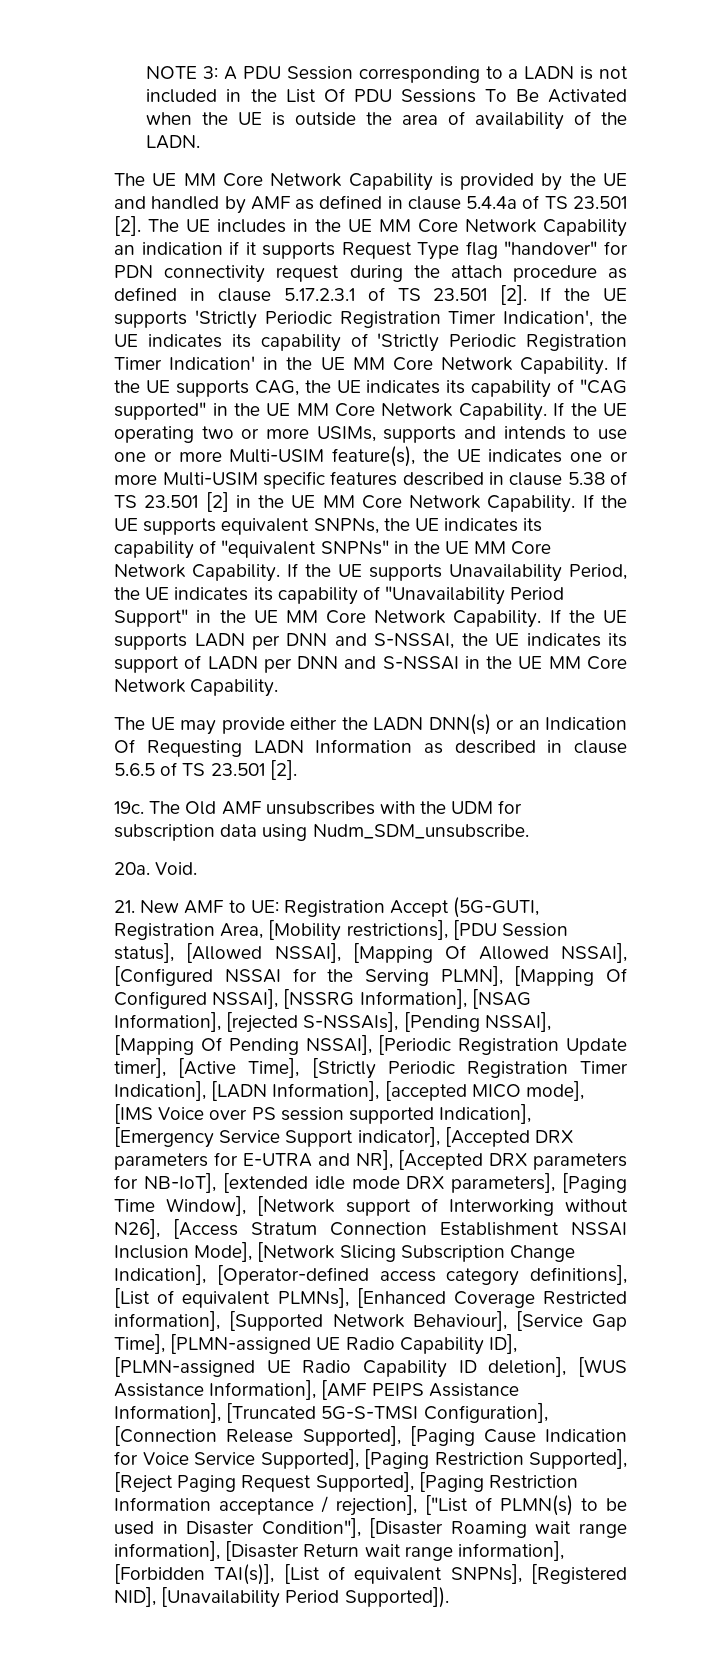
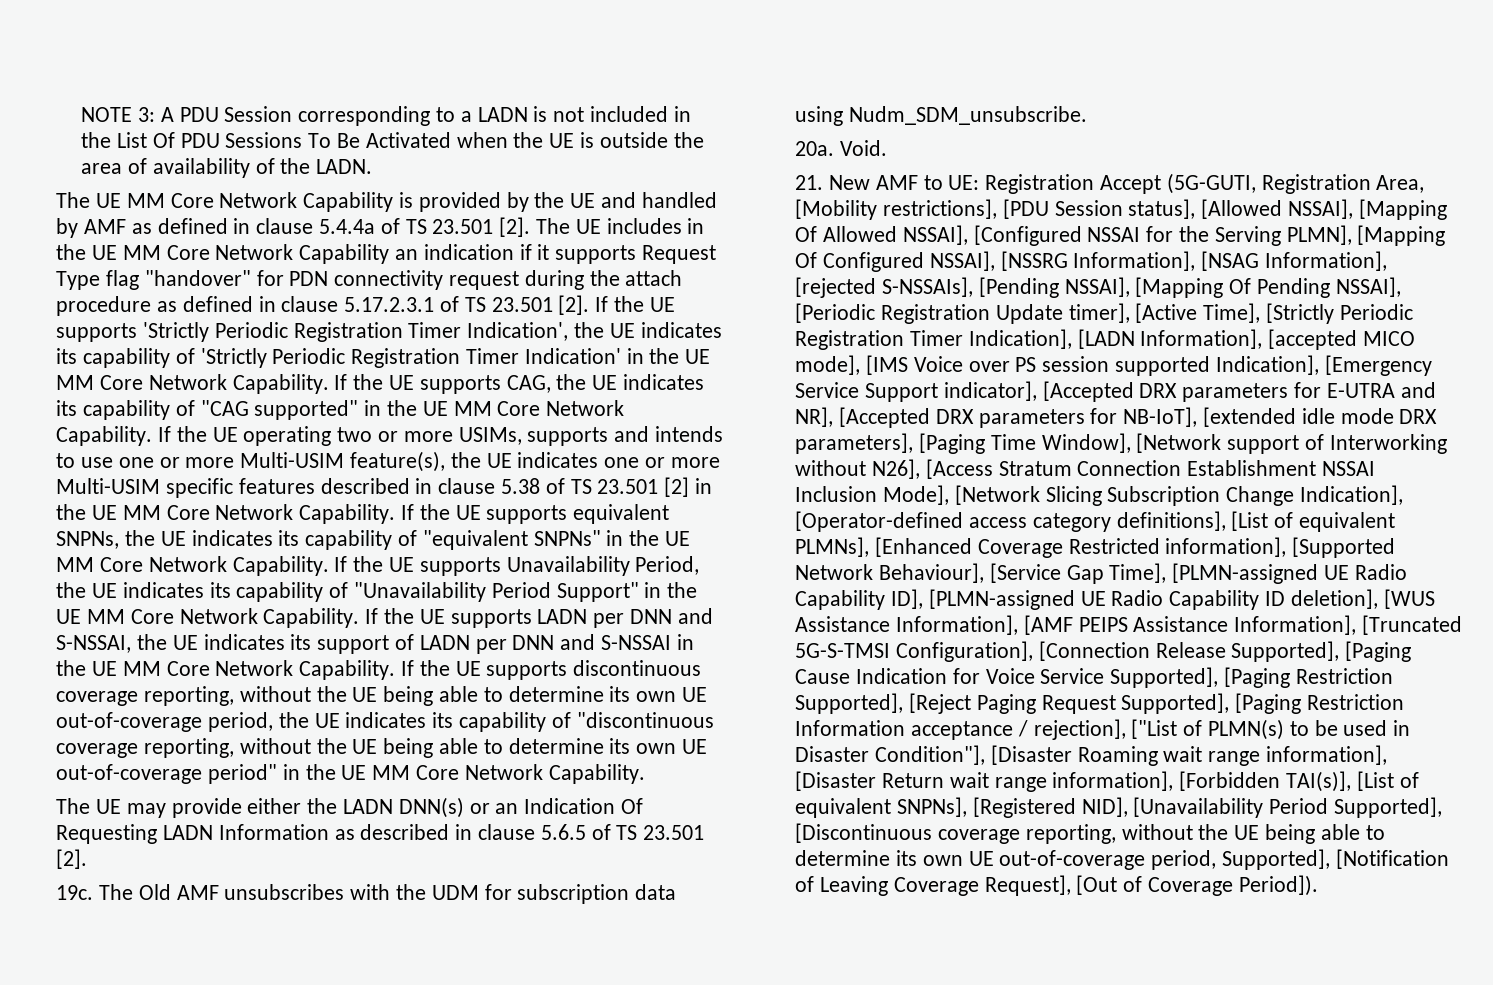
+ If the UE supports discontinuous coverage reporting, without the UE being able to determine its own UE out-of-coverage period, the UE indicates its capability of "discontinuous coverage reporting, without the UE being able to determine its own UE out-of-coverage period" in the UE MM Core Network Capability.
- Registration Accept (5G-GUTI, Registration Area, [Mobility restrictions], [PDU Session status], [Allowed NSSAI], [Mapping Of Allowed NSSAI], [Configured NSSAI for the Serving PLMN], [Mapping Of Configured NSSAI], [NSSRG Information], [NSAG Information], [rejected S-NSSAIs], [Pending NSSAI], [Mapping Of Pending NSSAI], [Periodic Registration Update timer], [Active Time], [Strictly Periodic Registration Timer Indication], [LADN Information], [accepted MICO mode], [IMS Voice over PS session supported Indication], [Emergency Service Support indicator], [Accepted DRX parameters for E-UTRA and NR], [Accepted DRX parameters for NB-IoT], [extended idle mode DRX parameters], [Paging Time Window], [Network support of Interworking without N26], [Access Stratum Connection Establishment NSSAI Inclusion Mode], [Network Slicing Subscription Change Indication], [Operator-defined access category definitions], [List of equivalent PLMNs], [Enhanced Coverage Restricted information], [Supported Network Behaviour], [Service Gap Time], [PLMN-assigned UE Radio Capability ID], [PLMN-assigned UE Radio Capability ID deletion], [WUS Assistance Information], [AMF PEIPS Assistance Information], [Truncated 5G-S-TMSI Configuration], [Connection Release Supported], [Paging Cause Indication for Voice Service Supported], [Paging Restriction Supported], [Reject Paging Request Supported], [Paging Restriction Information acceptance / rejection], ["List of PLMN(s) to be used in Disaster Condition"], [Disaster Roaming wait range information], [Disaster Return wait range information], [Forbidden TAI(s)], [List of equivalent SNPNs], [Registered NID], [Unavailability Period Supported]).
+ Registration Accept (5G-GUTI, Registration Area, [Mobility restrictions], [PDU Session status], [Allowed NSSAI], [Mapping Of Allowed NSSAI], [Configured NSSAI for the Serving PLMN], [Mapping Of Configured NSSAI], [NSSRG Information], [NSAG Information], [rejected S-NSSAIs], [Pending NSSAI], [Mapping Of Pending NSSAI], [Periodic Registration Update timer], [Active Time], [Strictly Periodic Registration Timer Indication], [LADN Information], [accepted MICO mode], [IMS Voice over PS session supported Indication], [Emergency Service Support indicator], [Accepted DRX parameters for E-UTRA and NR], [Accepted DRX parameters for NB-IoT], [extended idle mode DRX parameters], [Paging Time Window], [Network support of Interworking without N26], [Access Stratum Connection Establishment NSSAI Inclusion Mode], [Network Slicing Subscription Change Indication], [Operator-defined access category definitions], [List of equivalent PLMNs], [Enhanced Coverage Restricted information], [Supported Network Behaviour], [Service Gap Time], [PLMN-assigned UE Radio Capability ID], [PLMN-assigned UE Radio Capability ID deletion], [WUS Assistance Information], [AMF PEIPS Assistance Information], [Truncated 5G-S-TMSI Configuration], [Connection Release Supported], [Paging Cause Indication for Voice Service Supported], [Paging Restriction Supported], [Reject Paging Request Supported], [Paging Restriction Information acceptance / rejection], ["List of PLMN(s) to be used in Disaster Condition"], [Disaster Roaming wait range information], [Disaster Return wait range information], [Forbidden TAI(s)], [List of equivalent SNPNs], [Registered NID], [Unavailability Period Supported], [Discontinuous coverage reporting, without the UE being able to determine its own UE out-of-coverage period, Supported], [Notification of Leaving Coverage Request], [Out of Coverage Period]).

